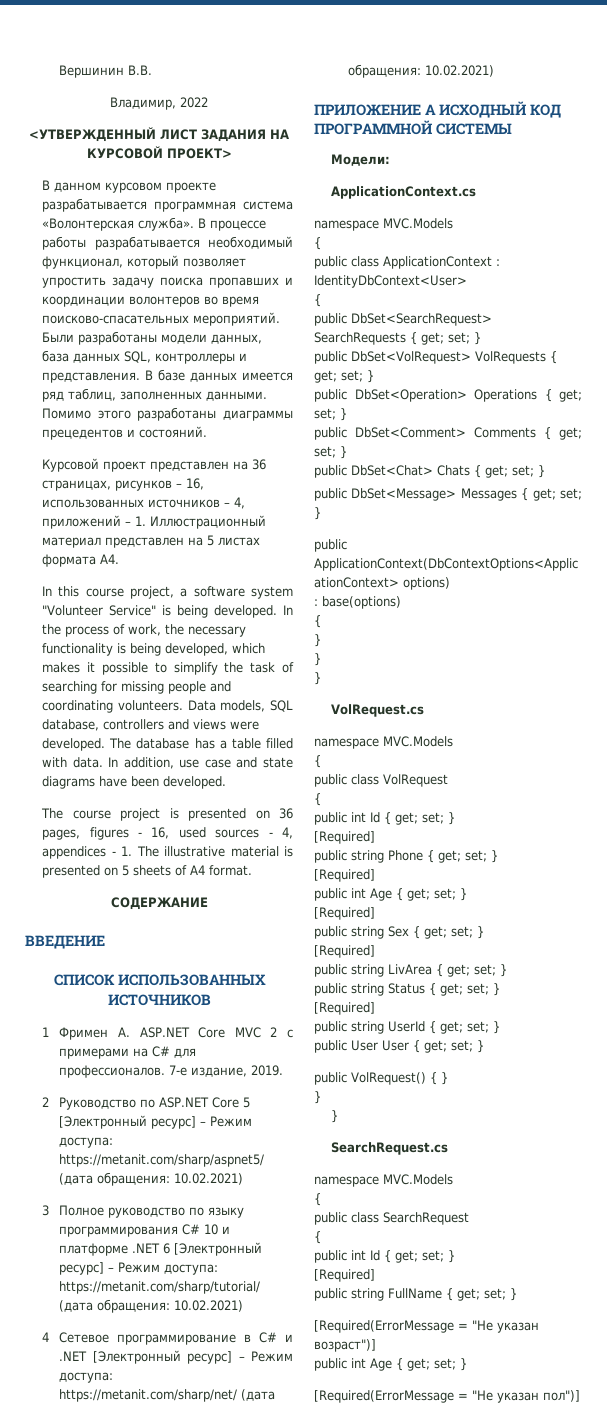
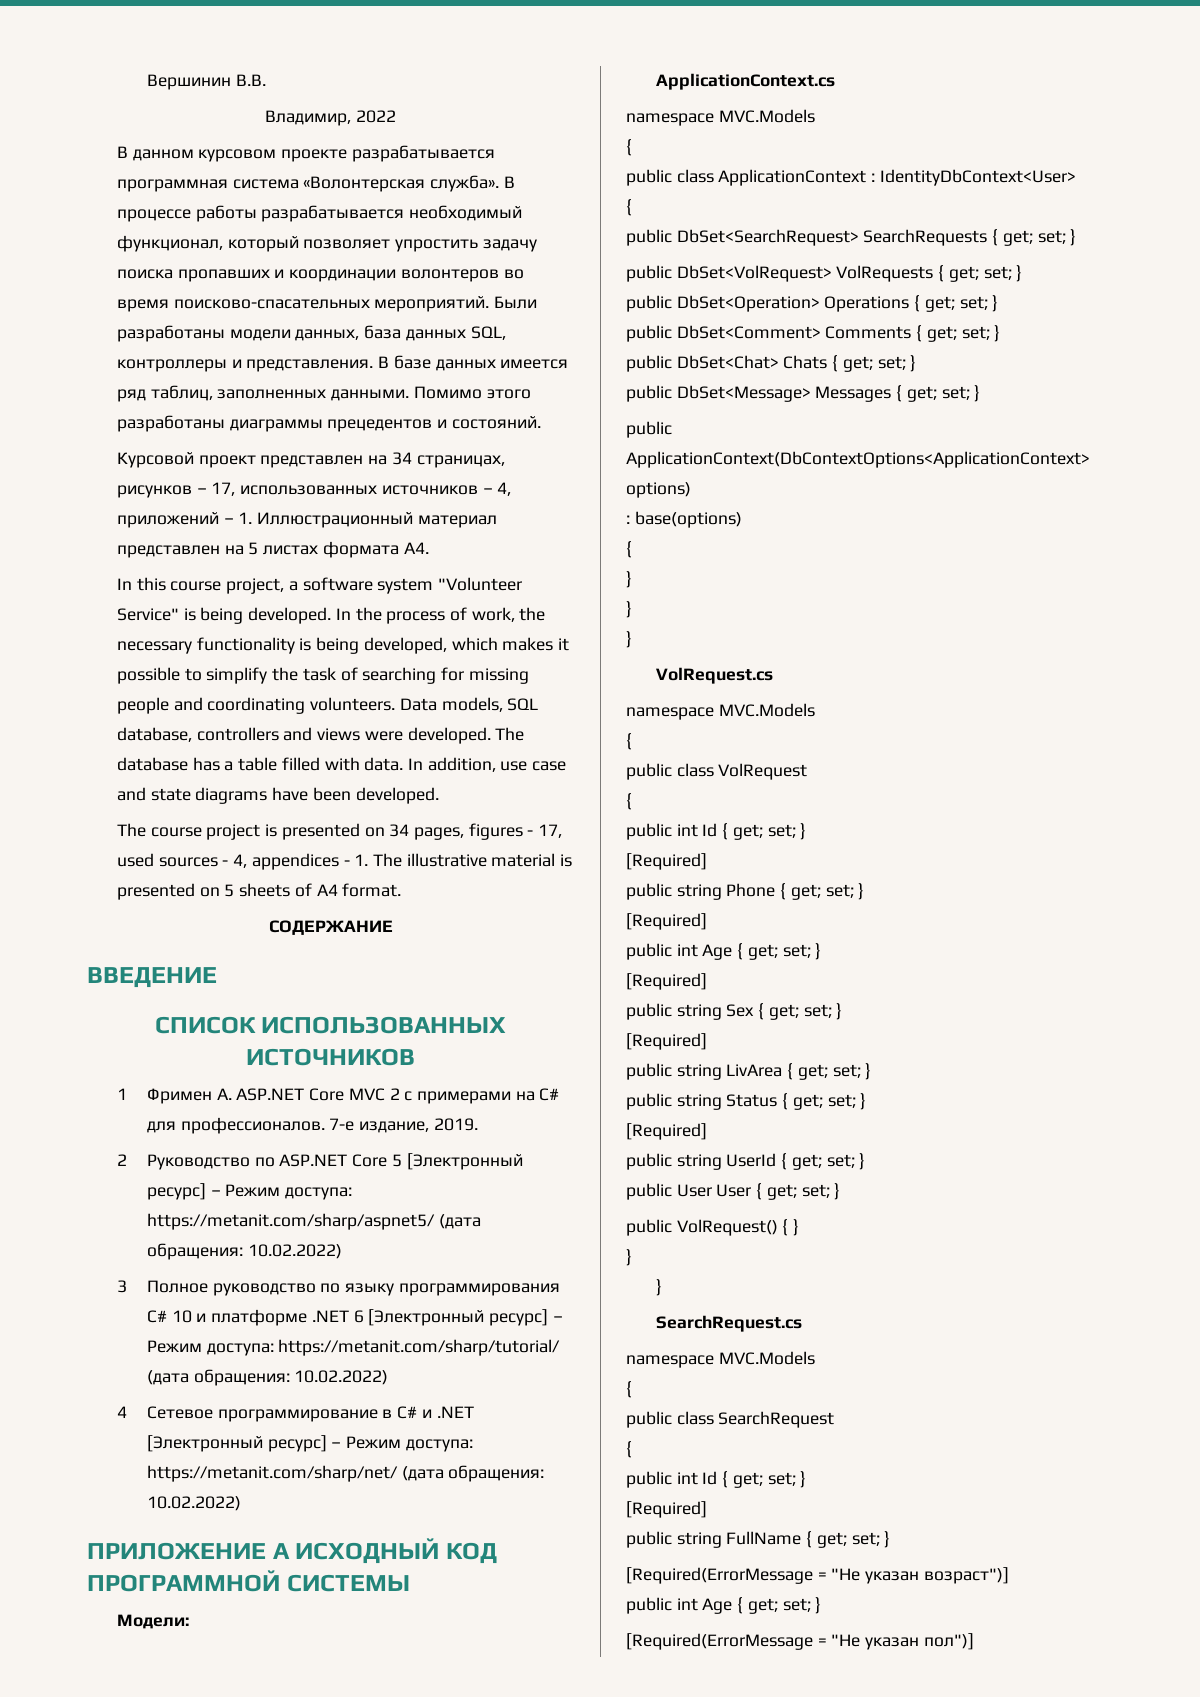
- <УТВЕРЖДЕННЫЙ ЛИСТ ЗАДАНИЯ НА КУРСОВОЙ ПРОЕКТ>
- Курсовой проект представлен на 36 страницах, рисунков – 16, использованных источников – 4, приложений – 1. Иллюстрационный материал представлен на 5 листах формата А4.
+ Курсовой проект представлен на 34 страницах, рисунков – 17, использованных источников – 4, приложений – 1. Иллюстрационный материал представлен на 5 листах формата А4.
- The course project is presented on 36 pages, figures - 16, used sources - 4, appendices - 1. The illustrative material is presented on 5 sheets of A4 format.
+ The course project is presented on 34 pages, figures - 17, used sources - 4, appendices - 1. The illustrative material is presented on 5 sheets of A4 format.
- 2 Руководство по ASP.NET Core 5 [Электронный ресурс] – Режим доступа: https://metanit.com/sharp/aspnet5/ (дата обращения: 10.02.2021)
+ 2 Руководство по ASP.NET Core 5 [Электронный ресурс] – Режим доступа: https://metanit.com/sharp/aspnet5/ (дата обращения: 10.02.2022)
- 3 Полное руководство по языку программирования С# 10 и платформе .NET 6 [Электронный ресурс] – Режим доступа: https://metanit.com/sharp/tutorial/ (дата обращения: 10.02.2021)
+ 3 Полное руководство по языку программирования С# 10 и платформе .NET 6 [Электронный ресурс] – Режим доступа: https://metanit.com/sharp/tutorial/ (дата обращения: 10.02.2022)
- 4 Сетевое программирование в С# и .NET [Электронный ресурс] – Режим доступа: https://metanit.com/sharp/net/ (дата обращения: 10.02.2021)
+ 4 Сетевое программирование в С# и .NET [Электронный ресурс] – Режим доступа: https://metanit.com/sharp/net/ (дата обращения: 10.02.2022)

